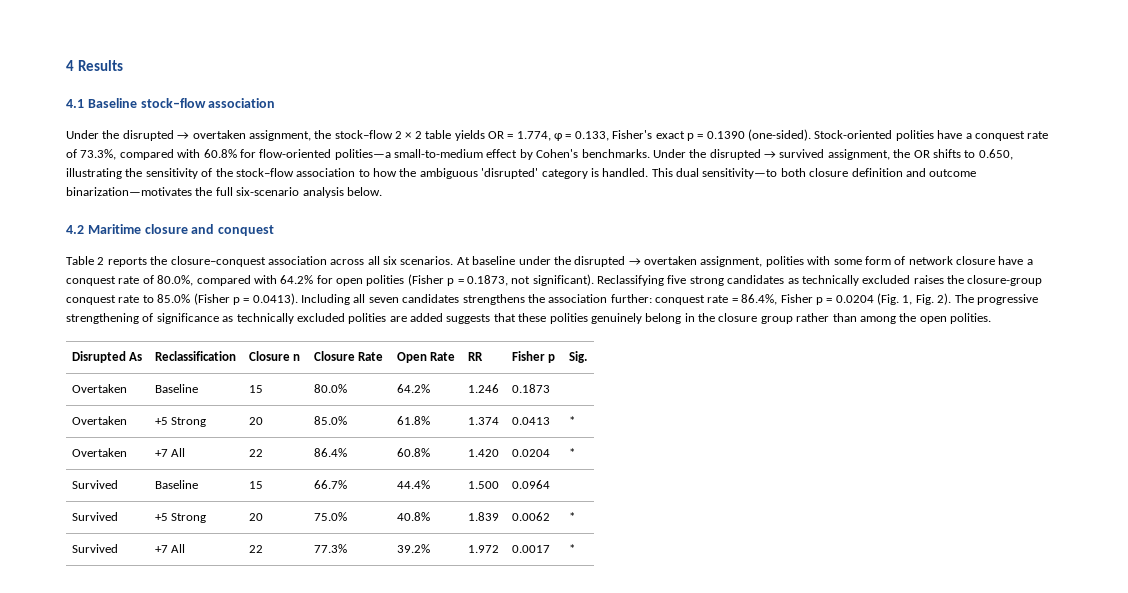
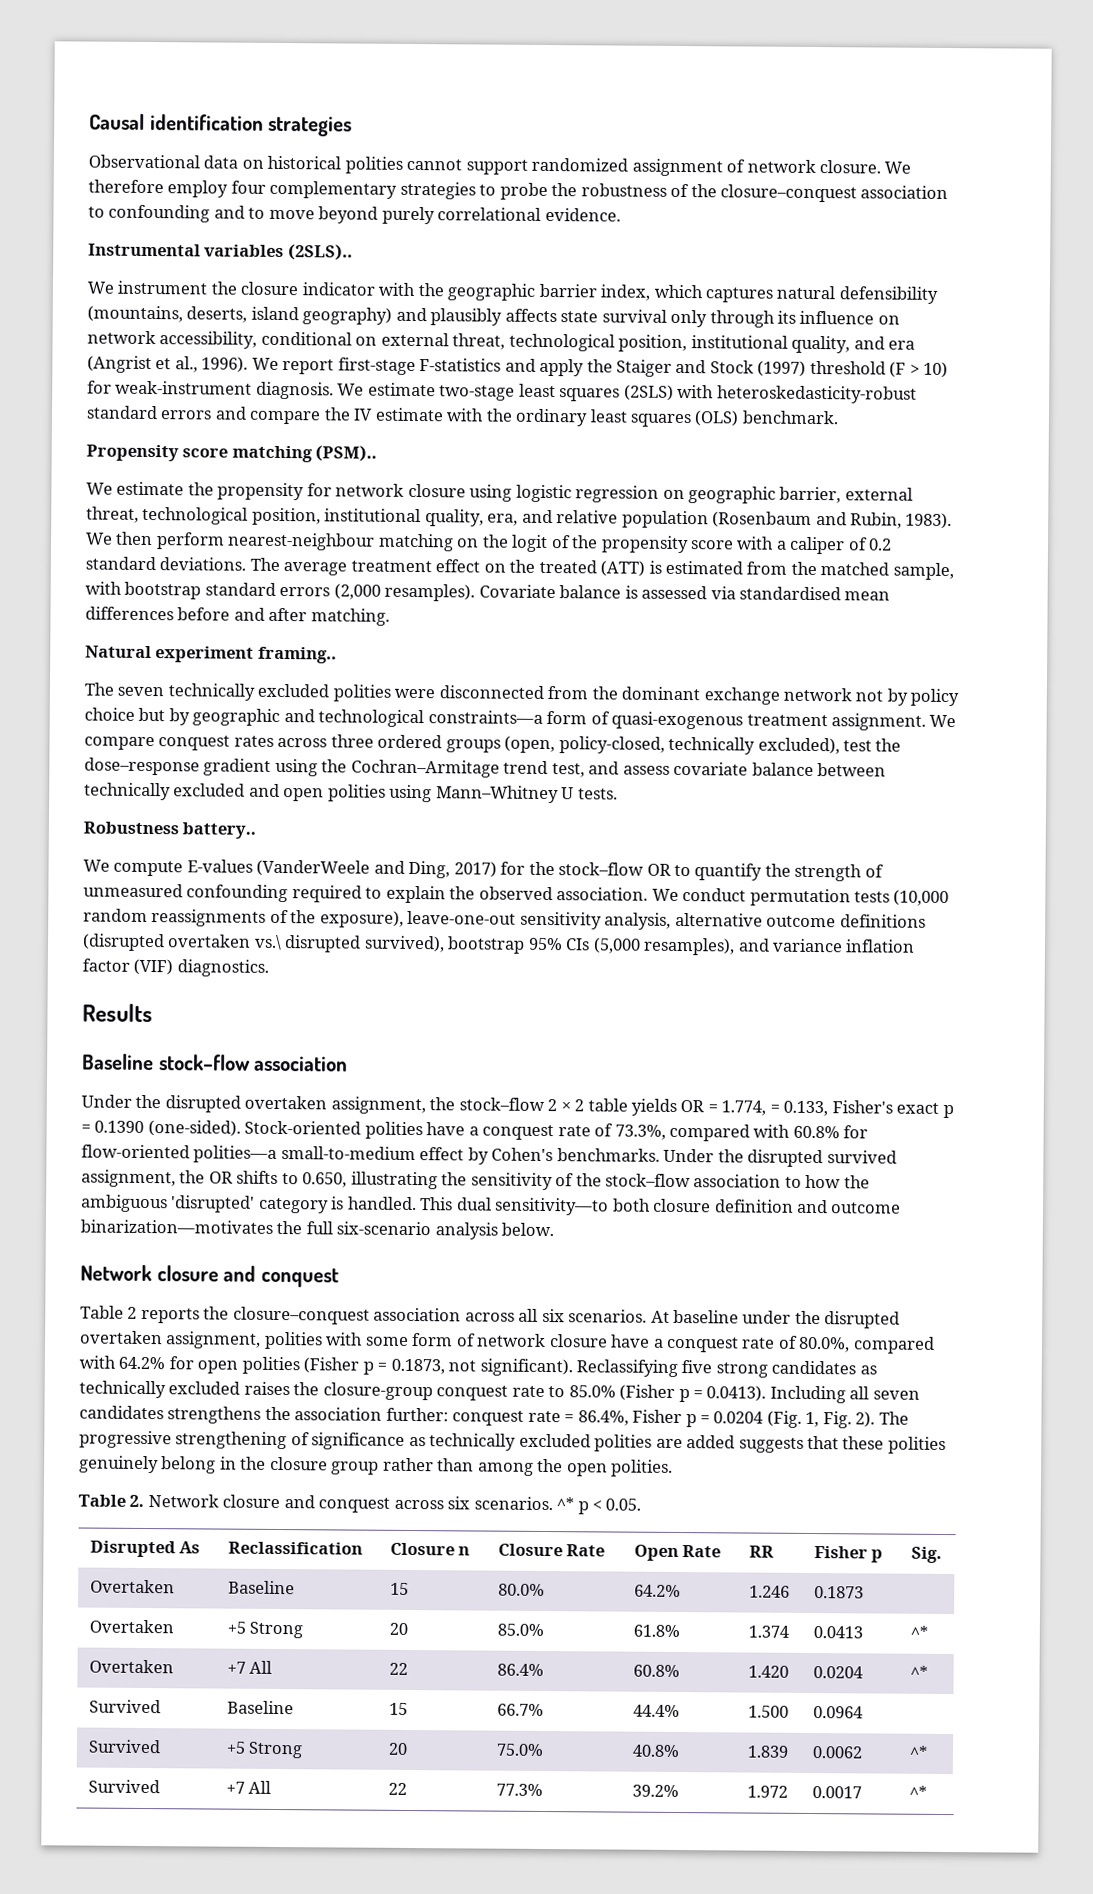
- 4 Results
+ Causal identification strategies
+ Observational data on historical polities cannot support randomized assignment of network closure. We therefore employ four complementary strategies to probe the robustness of the closure–conquest association to confounding and to move beyond purely correlational evidence.
+ Instrumental variables (2SLS)..
+ We instrument the closure indicator with the geographic barrier index, which captures natural defensibility (mountains, deserts, island geography) and plausibly affects state survival only through its influence on network accessibility, conditional on external threat, technological position, institutional quality, and era (Angrist et al., 1996). We report first-stage F-statistics and apply the Staiger and Stock (1997) threshold (F > 10) for weak-instrument diagnosis. We estimate two-stage least squares (2SLS) with heteroskedasticity-robust standard errors and compare the IV estimate with the ordinary least squares (OLS) benchmark.
+ Propensity score matching (PSM)..
+ We estimate the propensity for network closure using logistic regression on geographic barrier, external threat, technological position, institutional quality, era, and relative population (Rosenbaum and Rubin, 1983). We then perform nearest-neighbour matching on the logit of the propensity score with a caliper of 0.2 standard deviations. The average treatment effect on the treated (ATT) is estimated from the matched sample, with bootstrap standard errors (2,000 resamples). Covariate balance is assessed via standardised mean differences before and after matching.
+ Natural experiment framing..
+ The seven technically excluded polities were disconnected from the dominant exchange network not by policy choice but by geographic and technological constraints—a form of quasi-exogenous treatment assignment. We compare conquest rates across three ordered groups (open, policy-closed, technically excluded), test the dose–response gradient using the Cochran–Armitage trend test, and assess covariate balance between technically excluded and open polities using Mann–Whitney U tests.
+ Robustness battery..
+ We compute E-values (VanderWeele and Ding, 2017) for the stock–flow OR to quantify the strength of unmeasured confounding required to explain the observed association. We conduct permutation tests (10,000 random reassignments of the exposure), leave-one-out sensitivity analysis, alternative outcome definitions (disrupted overtaken vs.\ disrupted survived), bootstrap 95% CIs (5,000 resamples), and variance inflation factor (VIF) diagnostics.
+ Results
- 4.1 Baseline stock–flow association
+ Baseline stock–flow association
- Under the disrupted → overtaken assignment, the stock–flow 2 × 2 table yields OR = 1.774, φ = 0.133, Fisher's exact p = 0.1390 (one-sided).
+ Under the disrupted overtaken assignment, the stock–flow 2 × 2 table yields OR = 1.774, = 0.133, Fisher's exact p = 0.1390 (one-sided).
- Under the disrupted → survived assignment, the OR shifts to 0.650, illustrating the sensitivity of the stock–flow association to how the ambiguous 'disrupted' category is handled.
+ Under the disrupted survived assignment, the OR shifts to 0.650, illustrating the sensitivity of the stock–flow association to how the ambiguous 'disrupted' category is handled.
  This dual sensitivity—to both closure definition and outcome binarization—motivates the full six-scenario analysis below.
- 4.2 Maritime closure and conquest
+ Network closure and conquest
- At baseline under the disrupted → overtaken assignment, polities with some form of network closure have a conquest rate of 80.0%, compared with 64.2% for open polities (Fisher p = 0.1873, not significant).
+ At baseline under the disrupted overtaken assignment, polities with some form of network closure have a conquest rate of 80.0%, compared with 64.2% for open polities (Fisher p = 0.1873, not significant).
+ Table 2. Network closure and conquest across six scenarios. ^* p < 0.05.
- Overtaken | +5 Strong | 20 | 85.0% | 61.8% | 1.374 | 0.0413 | *
+ Overtaken | +5 Strong | 20 | 85.0% | 61.8% | 1.374 | 0.0413 | ^*
- Overtaken | +7 All | 22 | 86.4% | 60.8% | 1.420 | 0.0204 | *
+ Overtaken | +7 All | 22 | 86.4% | 60.8% | 1.420 | 0.0204 | ^*
- Survived | +5 Strong | 20 | 75.0% | 40.8% | 1.839 | 0.0062 | *
+ Survived | +5 Strong | 20 | 75.0% | 40.8% | 1.839 | 0.0062 | ^*
- Survived | +7 All | 22 | 77.3% | 39.2% | 1.972 | 0.0017 | *
+ Survived | +7 All | 22 | 77.3% | 39.2% | 1.972 | 0.0017 | ^*

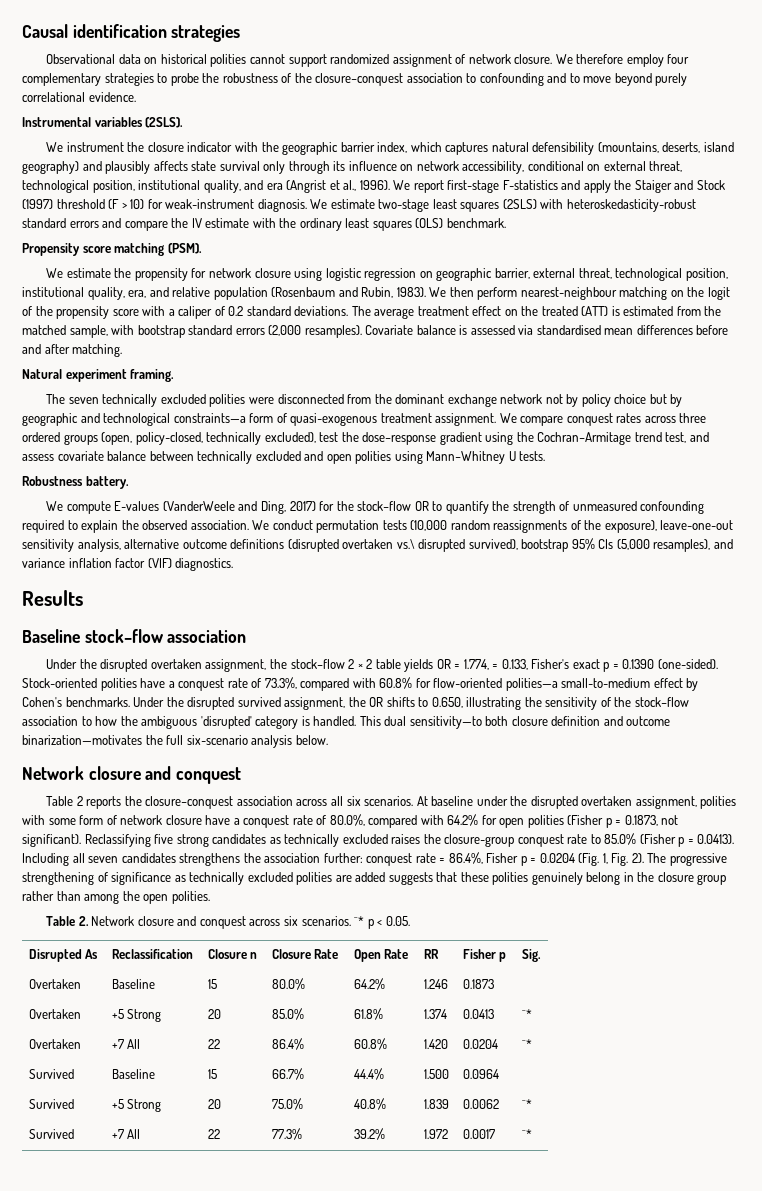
- Instrumental variables (2SLS)..
+ Instrumental variables (2SLS).
- Propensity score matching (PSM)..
+ Propensity score matching (PSM).
- Natural experiment framing..
+ Natural experiment framing.
- Robustness battery..
+ Robustness battery.

